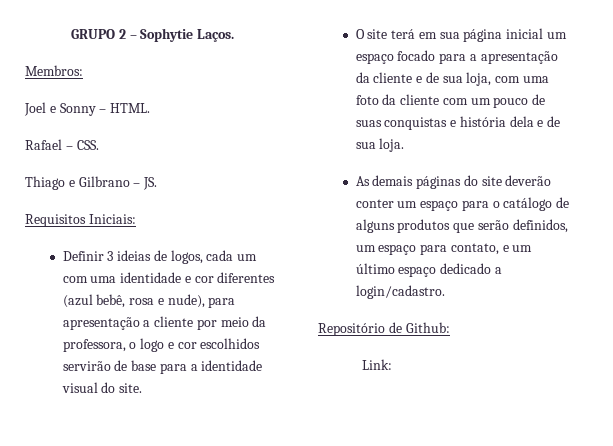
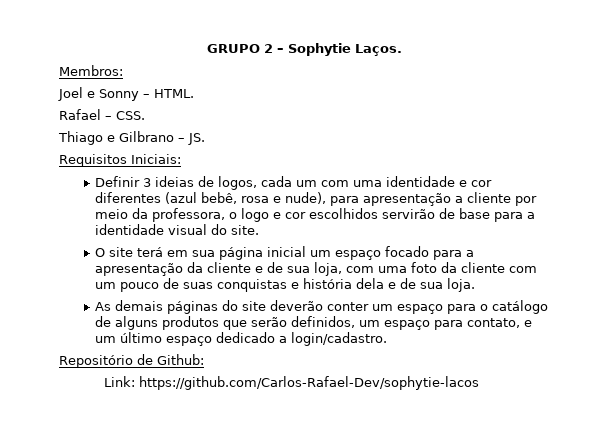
- Link:
+ Link: https://github.com/Carlos-Rafael-Dev/sophytie-lacos

